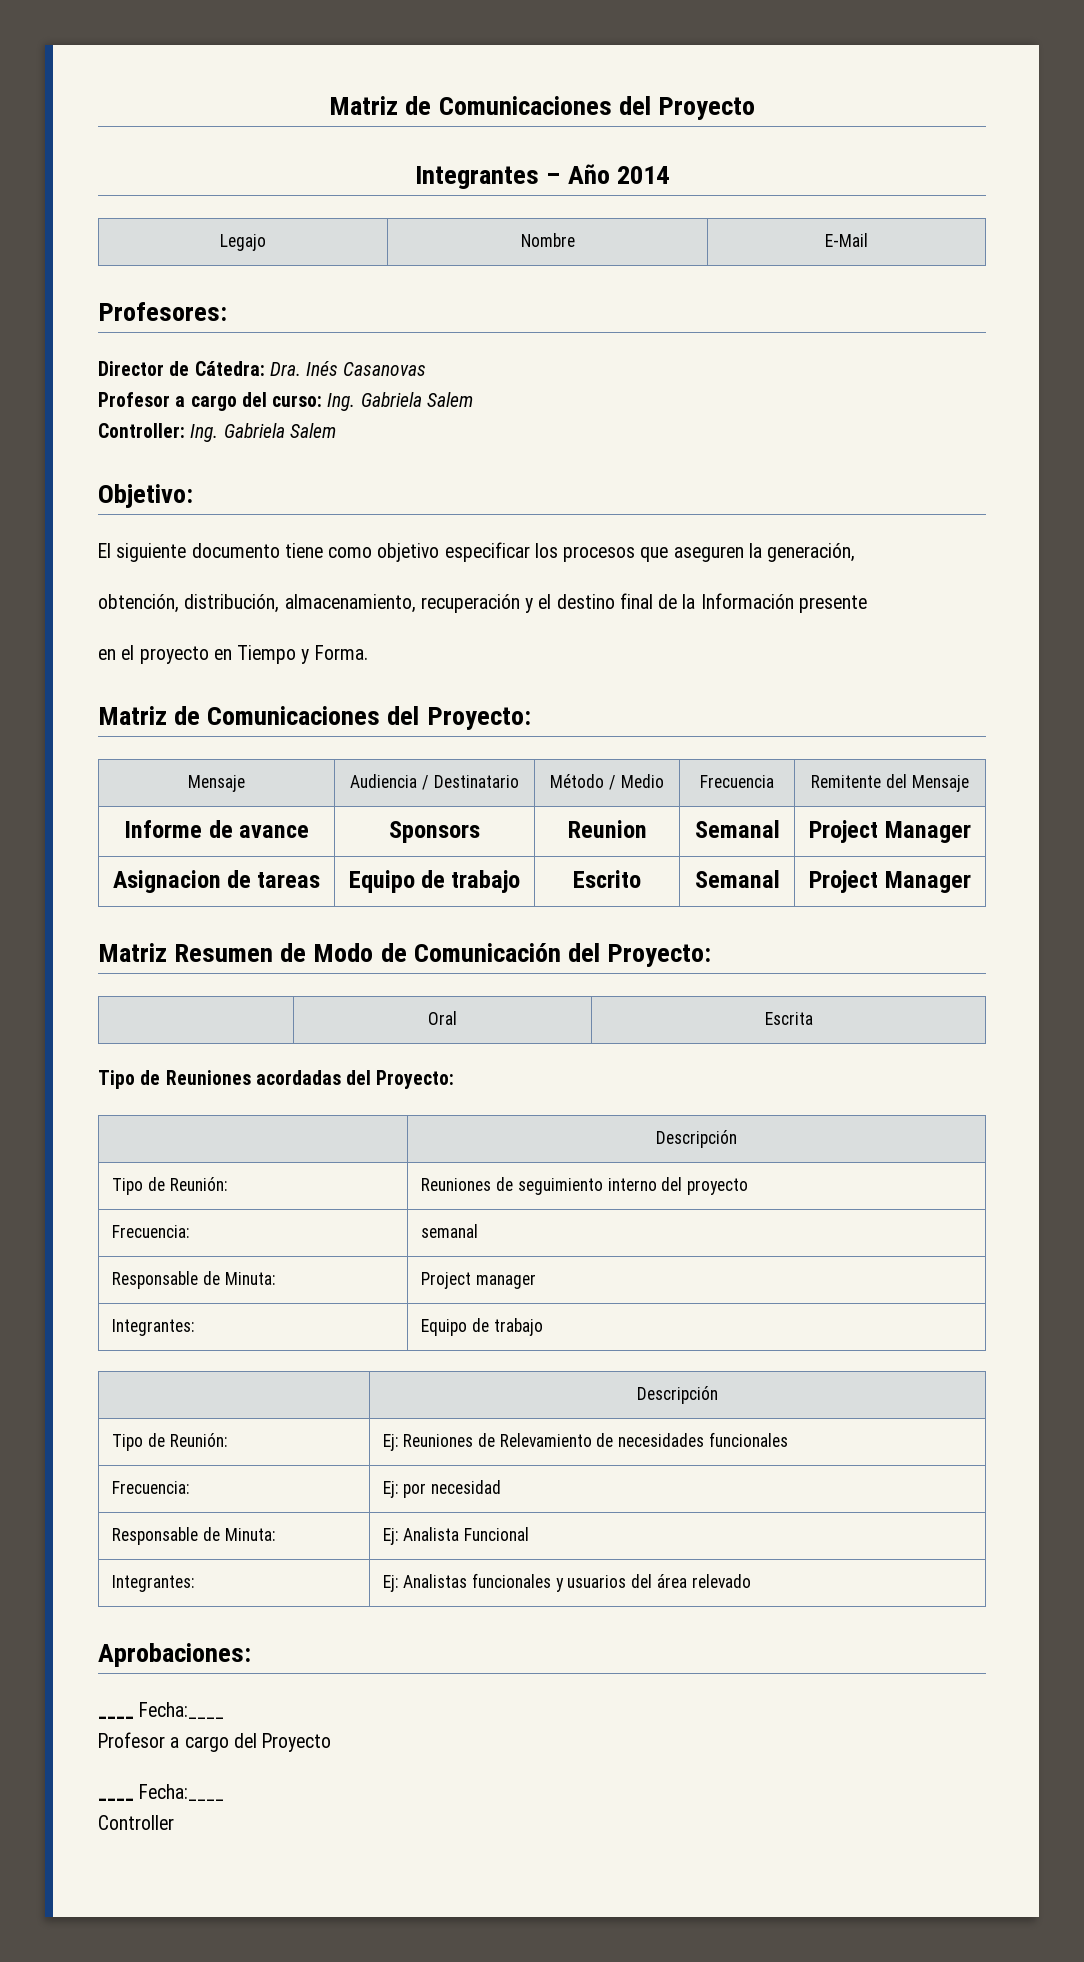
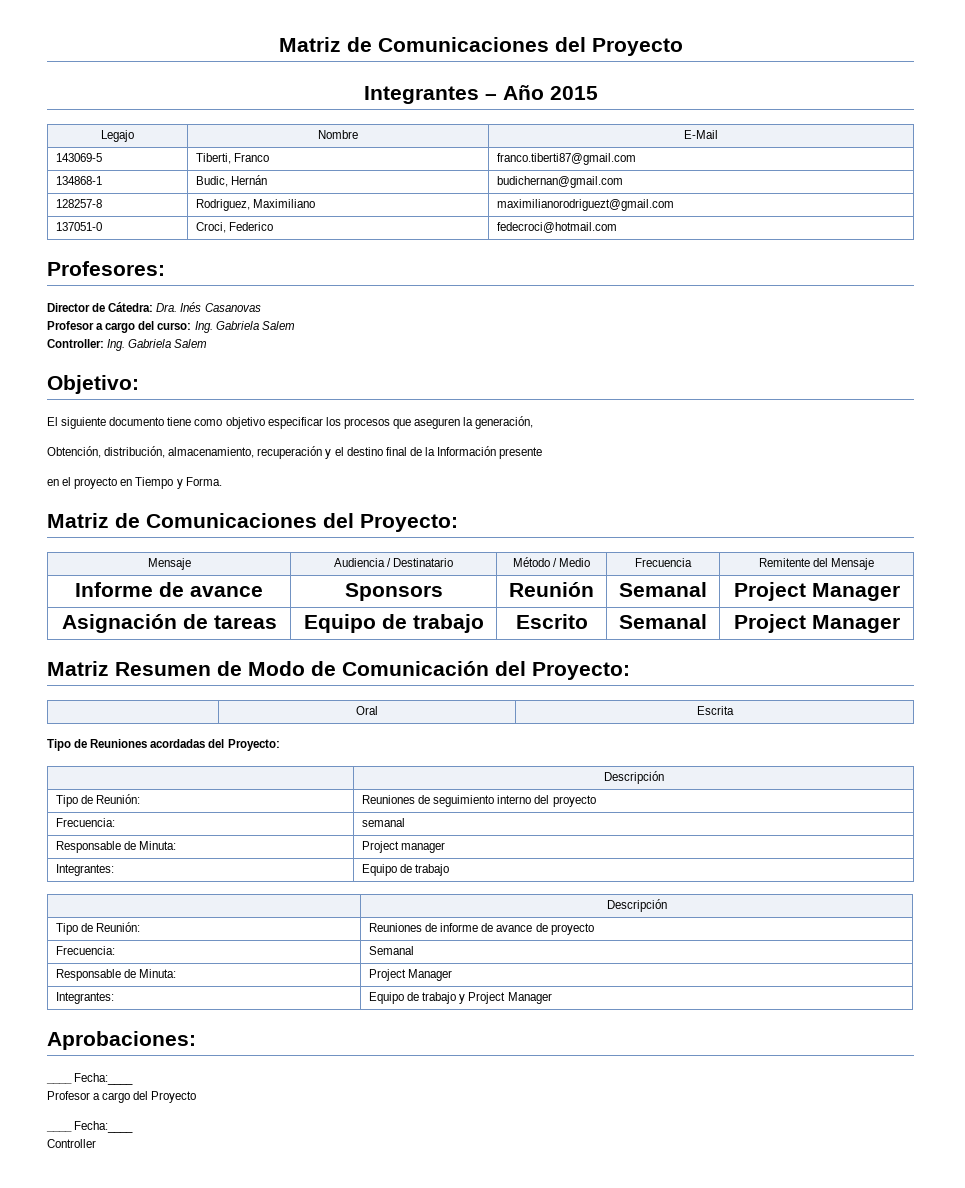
- Integrantes – Año 2014
+ Integrantes – Año 2015
+ 143069-5 | Tiberti, Franco | franco.tiberti87@gmail.com
+ 134868-1 | Budic, Hernán | budichernan@gmail.com
+ 128257-8 | Rodriguez, Maximiliano | maximilianorodriguezt@gmail.com
+ 137051-0 | Croci, Federico | fedecroci@hotmail.com
- obtención, distribución, almacenamiento, recuperación y el destino final de la Información presente
+ Obtención, distribución, almacenamiento, recuperación y el destino final de la Información presente
- Informe de avance | Sponsors | Reunion | Semanal | Project Manager
- Asignacion de tareas | Equipo de trabajo | Escrito | Semanal | Project Manager
+ Informe de avance | Sponsors | Reunión | Semanal | Project Manager
+ Asignación de tareas | Equipo de trabajo | Escrito | Semanal | Project Manager
- Tipo de Reunión: | Ej: Reuniones de Relevamiento de necesidades funcionales
- Frecuencia: | Ej: por necesidad
- Responsable de Minuta: | Ej: Analista Funcional
- Integrantes: | Ej: Analistas funcionales y usuarios del área relevado
+ Tipo de Reunión: | Reuniones de informe de avance de proyecto
+ Frecuencia: | Semanal
+ Responsable de Minuta: | Project Manager
+ Integrantes: | Equipo de trabajo y Project Manager

